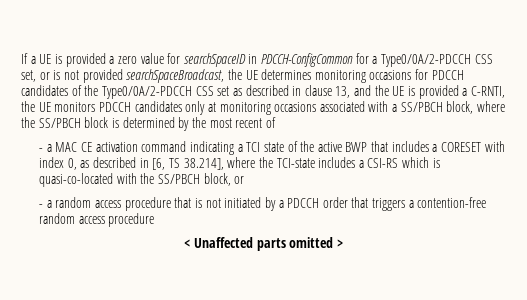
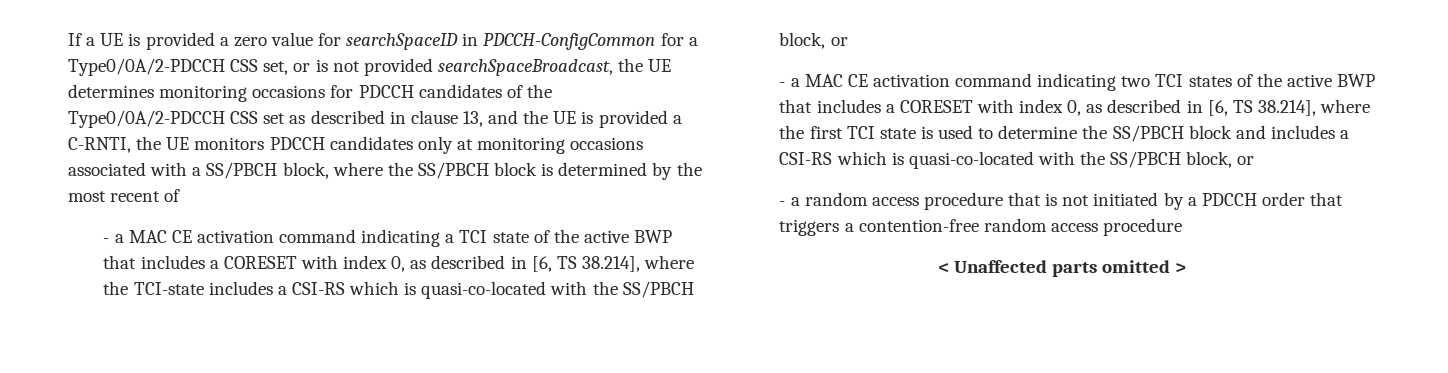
+ - a MAC CE activation command indicating two TCI states of the active BWP that includes a CORESET with index 0, as described in [6, TS 38.214], where the first TCI state is used to determine the SS/PBCH block and includes a CSI-RS which is quasi-co-located with the SS/PBCH block, or

